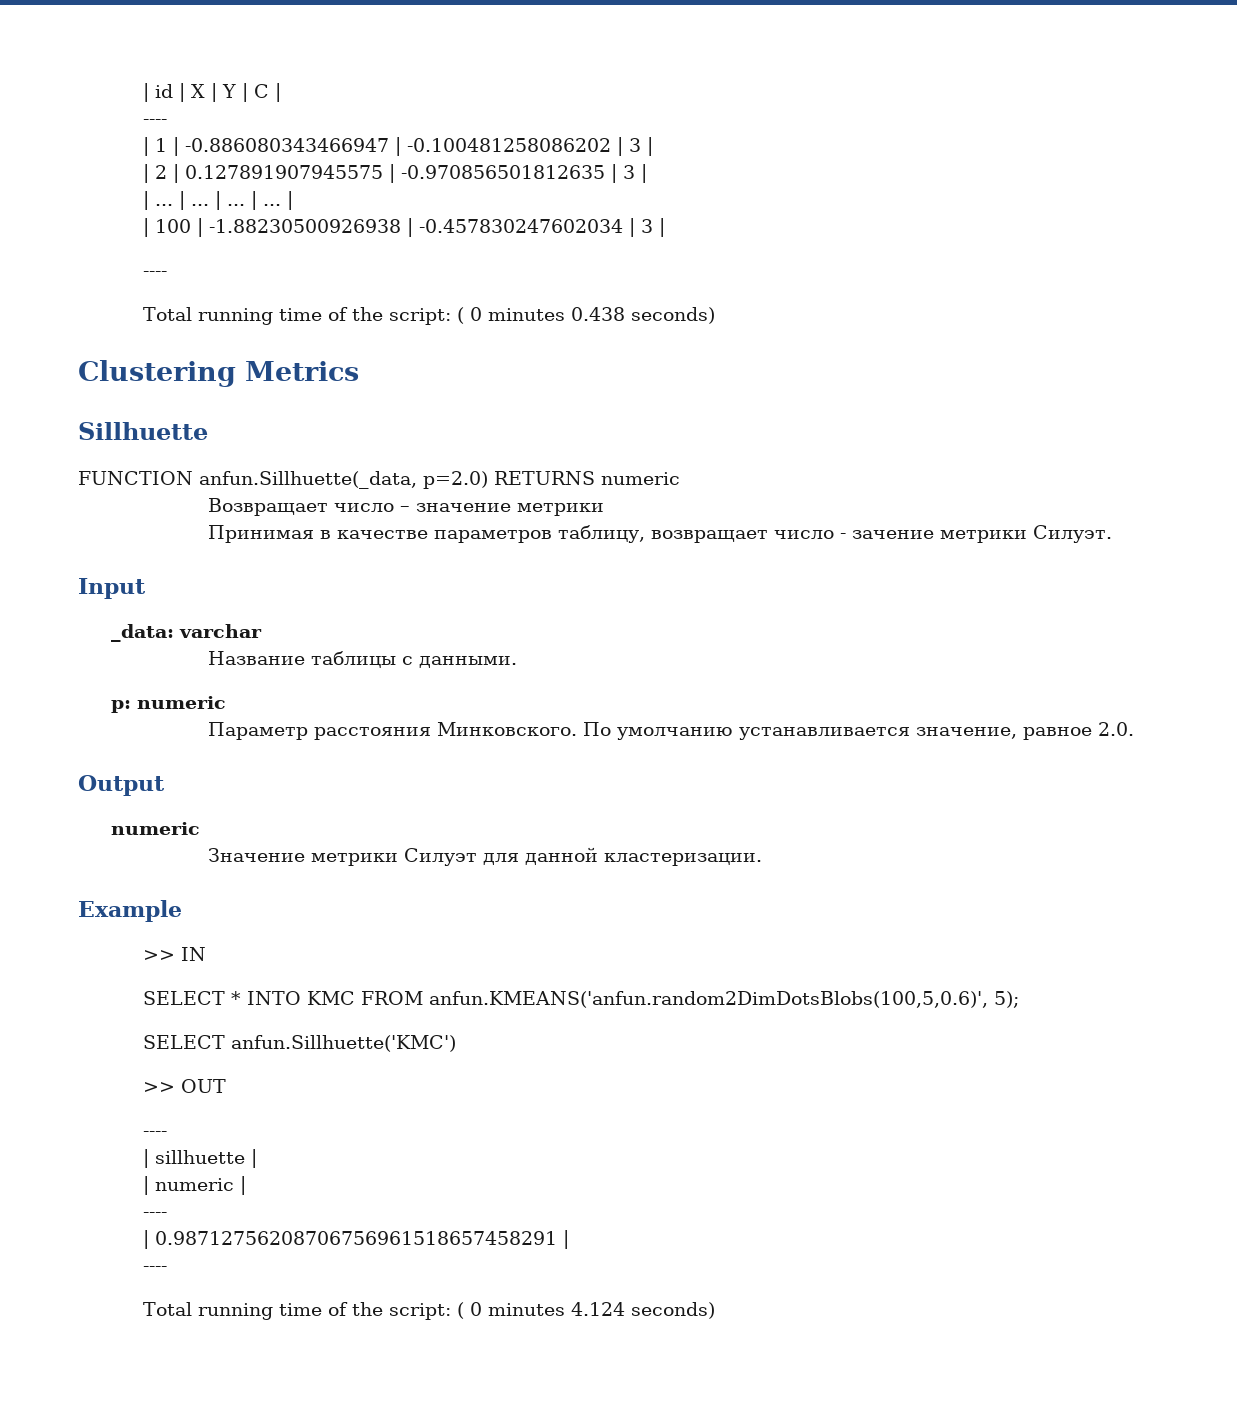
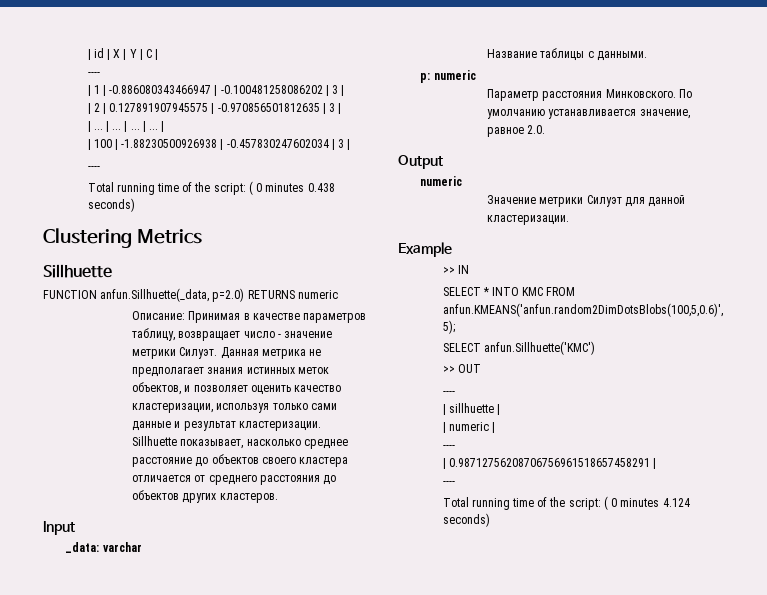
- Возвращает число – значение метрики
- Принимая в качестве параметров таблицу, возвращает число - зачение метрики Силуэт.
+ Описание: Принимая в качестве параметров таблицу, возвращает число - значение метрики Силуэт. Данная метрика не предполагает знания истинных меток объектов, и позволяет оценить качество кластеризации, используя только сами данные и результат кластеризации. Sillhuette показывает, насколько среднее расстояние до объектов своего кластера отличается от среднего расстояния до объектов других кластеров.

